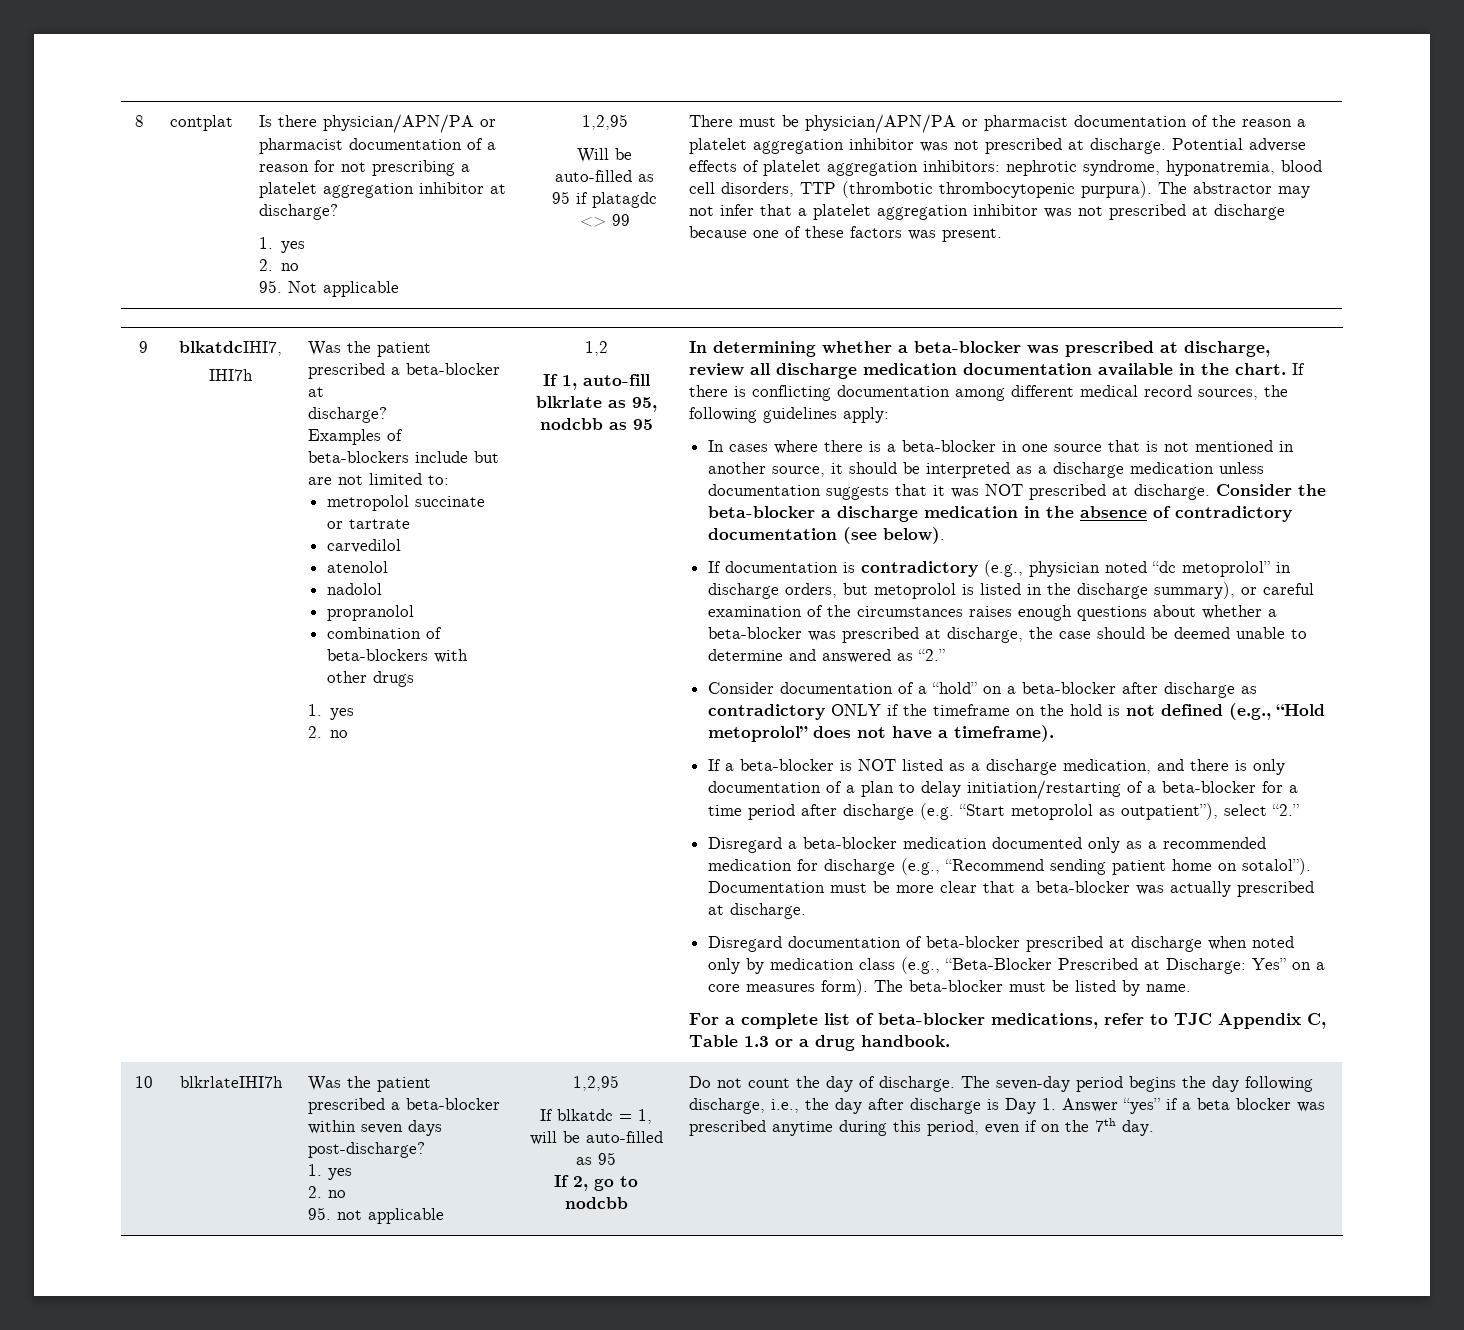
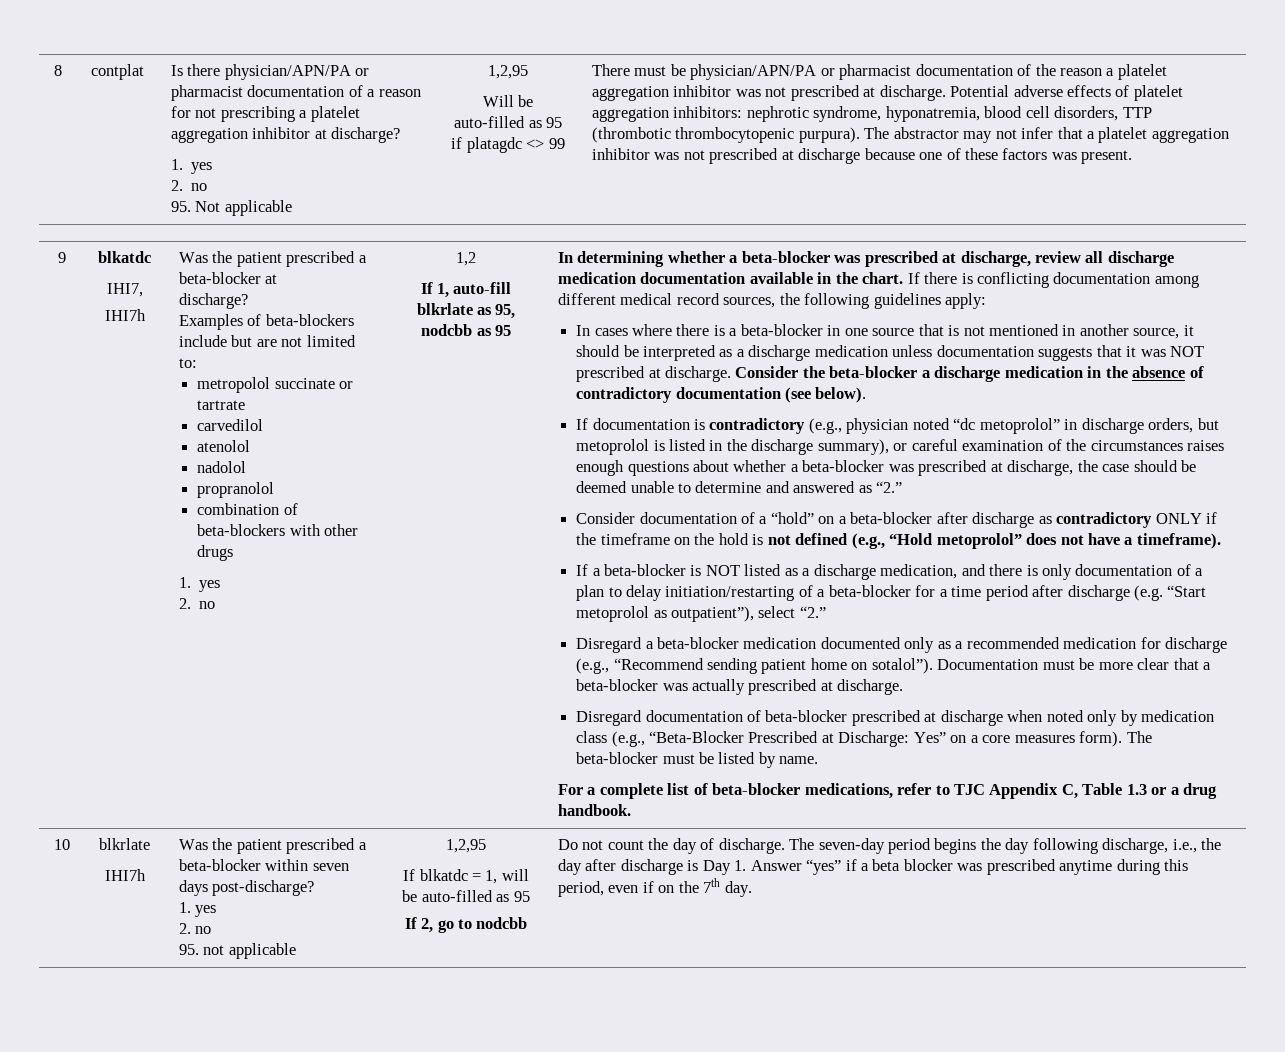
- 9 | blkatdcIHI7,
+ 9 | blkatdc
+ IHI7,
- 10 | blkrlateIHI7h
+ 10 | blkrlate
+ IHI7h

